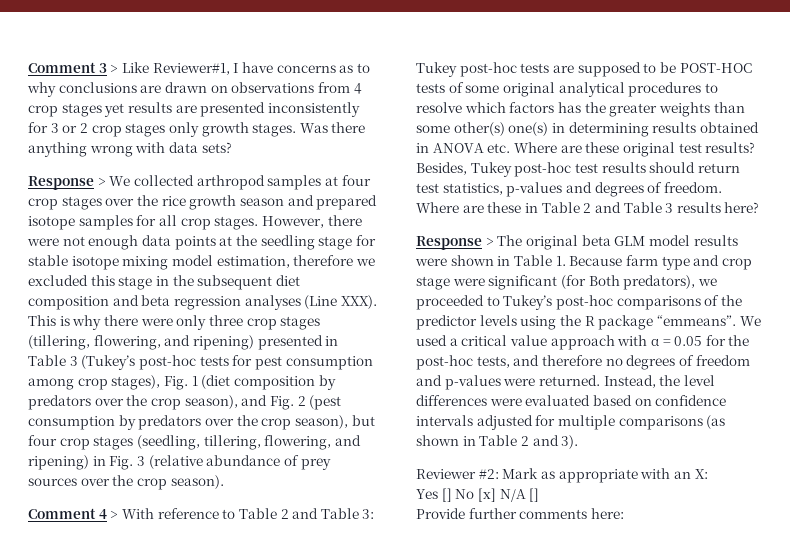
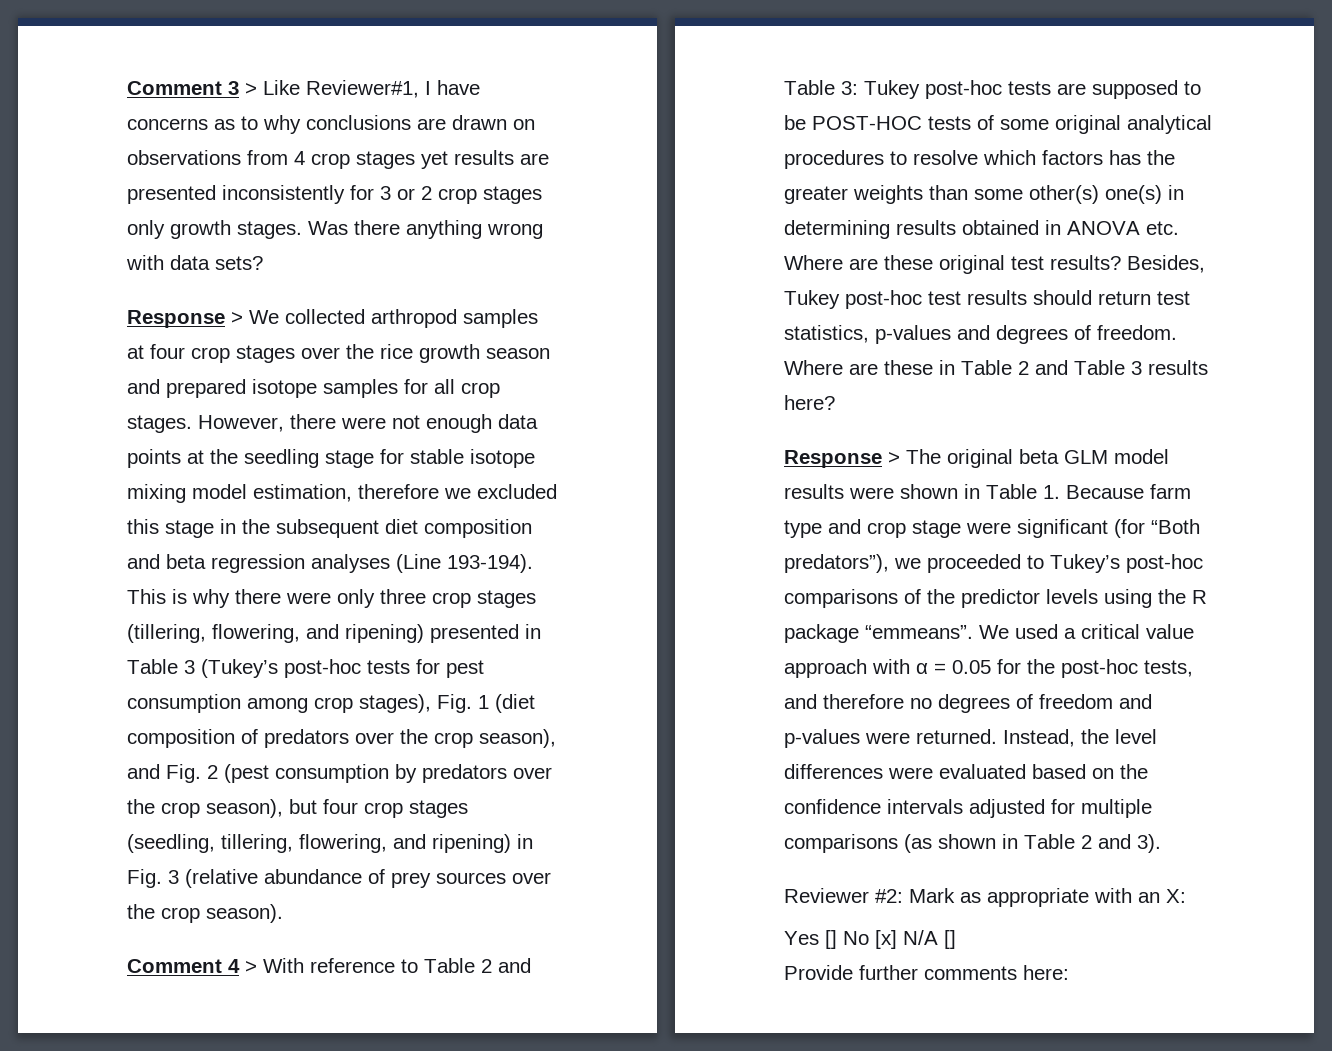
- However, there were not enough data points at the seedling stage for stable isotope mixing model estimation, therefore we excluded this stage in the subsequent diet composition and beta regression analyses (Line XXX).
+ However, there were not enough data points at the seedling stage for stable isotope mixing model estimation, therefore we excluded this stage in the subsequent diet composition and beta regression analyses (Line 193-194).
- This is why there were only three crop stages (tillering, flowering, and ripening) presented in Table 3 (Tukey’s post-hoc tests for pest consumption among crop stages), Fig. 1 (diet composition by predators over the crop season), and Fig. 2 (pest consumption by predators over the crop season), but four crop stages (seedling, tillering, flowering, and ripening) in Fig. 3 (relative abundance of prey sources over the crop season).
+ This is why there were only three crop stages (tillering, flowering, and ripening) presented in Table 3 (Tukey’s post-hoc tests for pest consumption among crop stages), Fig. 1 (diet composition of predators over the crop season), and Fig. 2 (pest consumption by predators over the crop season), but four crop stages (seedling, tillering, flowering, and ripening) in Fig. 3 (relative abundance of prey sources over the crop season).
- Response > The original beta GLM model results were shown in Table 1. Because farm type and crop stage were significant (for Both predators), we proceeded to Tukey’s post-hoc comparisons of the predictor levels using the R package “emmeans”.
+ Response > The original beta GLM model results were shown in Table 1. Because farm type and crop stage were significant (for “Both predators”), we proceeded to Tukey’s post-hoc comparisons of the predictor levels using the R package “emmeans”.
- Instead, the level differences were evaluated based on confidence intervals adjusted for multiple comparisons (as shown in Table 2 and 3).
+ Instead, the level differences were evaluated based on the confidence intervals adjusted for multiple comparisons (as shown in Table 2 and 3).

